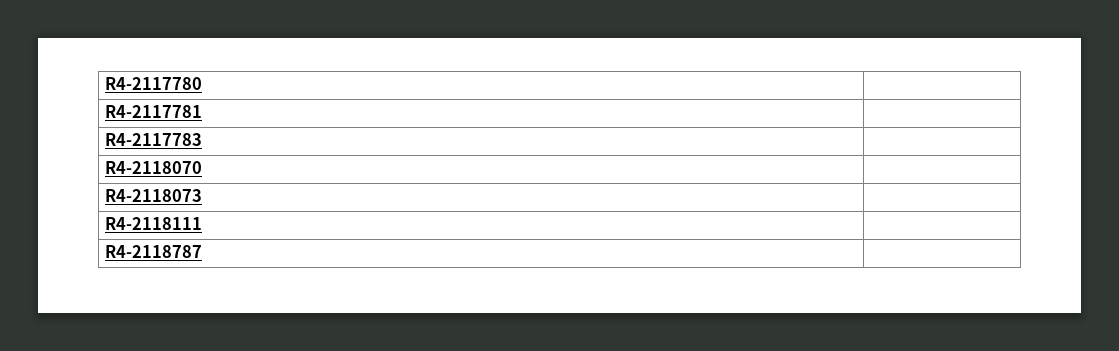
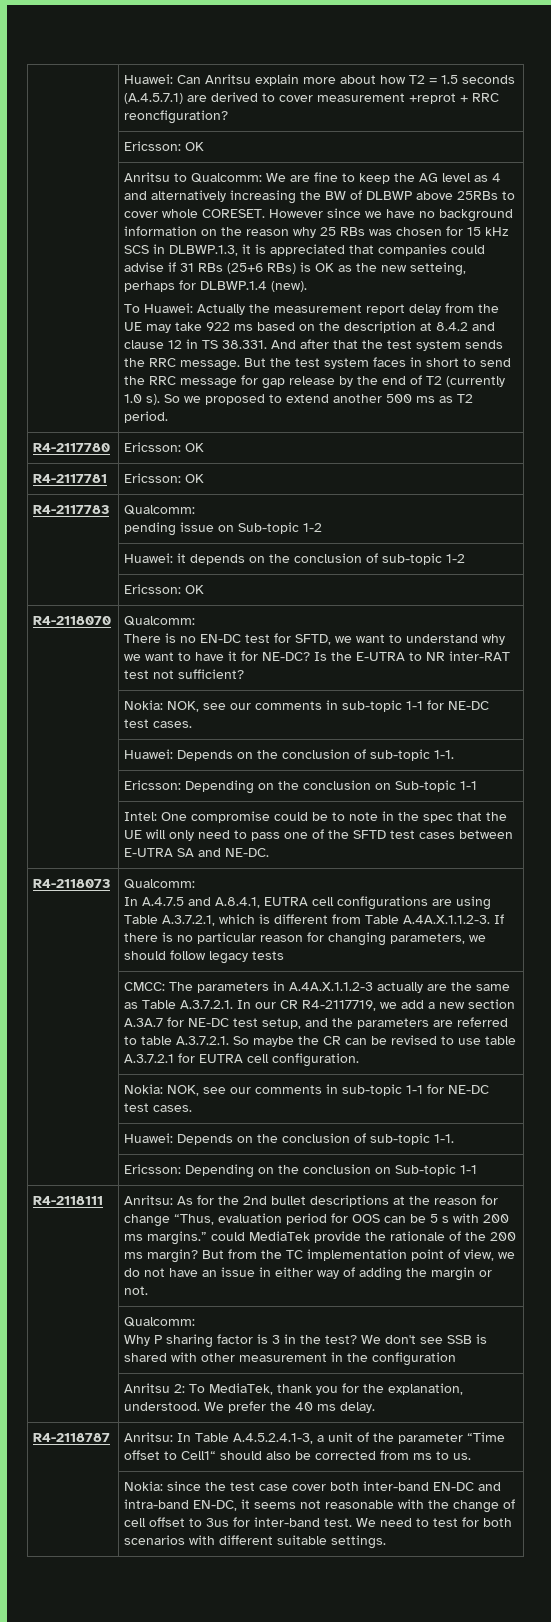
+ | Huawei: Can Anritsu explain more about how T2 = 1.5 seconds (A.4.5.7.1) are derived to cover measurement +reprot + RRC reoncfiguration?
+ | Ericsson: OK
+ | Anritsu to Qualcomm: We are fine to keep the AG level as 4 and alternatively increasing the BW of DLBWP above 25RBs to cover whole CORESET. However since we have no background information on the reason why 25 RBs was chosen for 15 kHz SCS in DLBWP.1.3, it is appreciated that companies could advise if 31 RBs (25+6 RBs) is OK as the new setteing, perhaps for DLBWP.1.4 (new).
+ To Huawei: Actually the measurement report delay from the UE may take 922 ms based on the description at 8.4.2 and clause 12 in TS 38.331. And after that the test system sends the RRC message. But the test system faces in short to send the RRC message for gap release by the end of T2 (currently 1.0 s). So we proposed to extend another 500 ms as T2 period.
- R4-2117780 |
+ R4-2117780 | Ericsson: OK
- R4-2117781 |
+ R4-2117781 | Ericsson: OK
- R4-2117783 |
- R4-2118070 |
- R4-2118073 |
- R4-2118111 |
- R4-2118787 |
+ R4-2117783 | Qualcomm:
+ pending issue on Sub-topic 1-2
+ | Huawei: it depends on the conclusion of sub-topic 1-2
+ | Ericsson: OK
+ R4-2118070 | Qualcomm:
+ There is no EN-DC test for SFTD, we want to understand why we want to have it for NE-DC? Is the E-UTRA to NR inter-RAT test not sufficient?
+ | Nokia: NOK, see our comments in sub-topic 1-1 for NE-DC test cases.
+ | Huawei: Depends on the conclusion of sub-topic 1-1.
+ | Ericsson: Depending on the conclusion on Sub-topic 1-1
+ | Intel: One compromise could be to note in the spec that the UE will only need to pass one of the SFTD test cases between E-UTRA SA and NE-DC.
+ R4-2118073 | Qualcomm:
+ In A.4.7.5 and A.8.4.1, EUTRA cell configurations are using Table A.3.7.2.1, which is different from Table A.4A.X.1.1.2-3. If there is no particular reason for changing parameters, we should follow legacy tests
+ | CMCC: The parameters in A.4A.X.1.1.2-3 actually are the same as Table A.3.7.2.1. In our CR R4-2117719, we add a new section A.3A.7 for NE-DC test setup, and the parameters are referred to table A.3.7.2.1. So maybe the CR can be revised to use table A.3.7.2.1 for EUTRA cell configuration.
+ | Nokia: NOK, see our comments in sub-topic 1-1 for NE-DC test cases.
+ | Huawei: Depends on the conclusion of sub-topic 1-1.
+ | Ericsson: Depending on the conclusion on Sub-topic 1-1
+ R4-2118111 | Anritsu: As for the 2nd bullet descriptions at the reason for change “Thus, evaluation period for OOS can be 5 s with 200 ms margins.” could MediaTek provide the rationale of the 200 ms margin? But from the TC implementation point of view, we do not have an issue in either way of adding the margin or not.
+ | Qualcomm:
+ Why P sharing factor is 3 in the test? We don't see SSB is shared with other measurement in the configuration
+ | Anritsu 2: To MediaTek, thank you for the explanation, understood. We prefer the 40 ms delay.
+ R4-2118787 | Anritsu: In Table A.4.5.2.4.1-3, a unit of the parameter “Time offset to Cell1“ should also be corrected from ms to us.
+ | Nokia: since the test case cover both inter-band EN-DC and intra-band EN-DC, it seems not reasonable with the change of cell offset to 3us for inter-band test. We need to test for both scenarios with different suitable settings.

